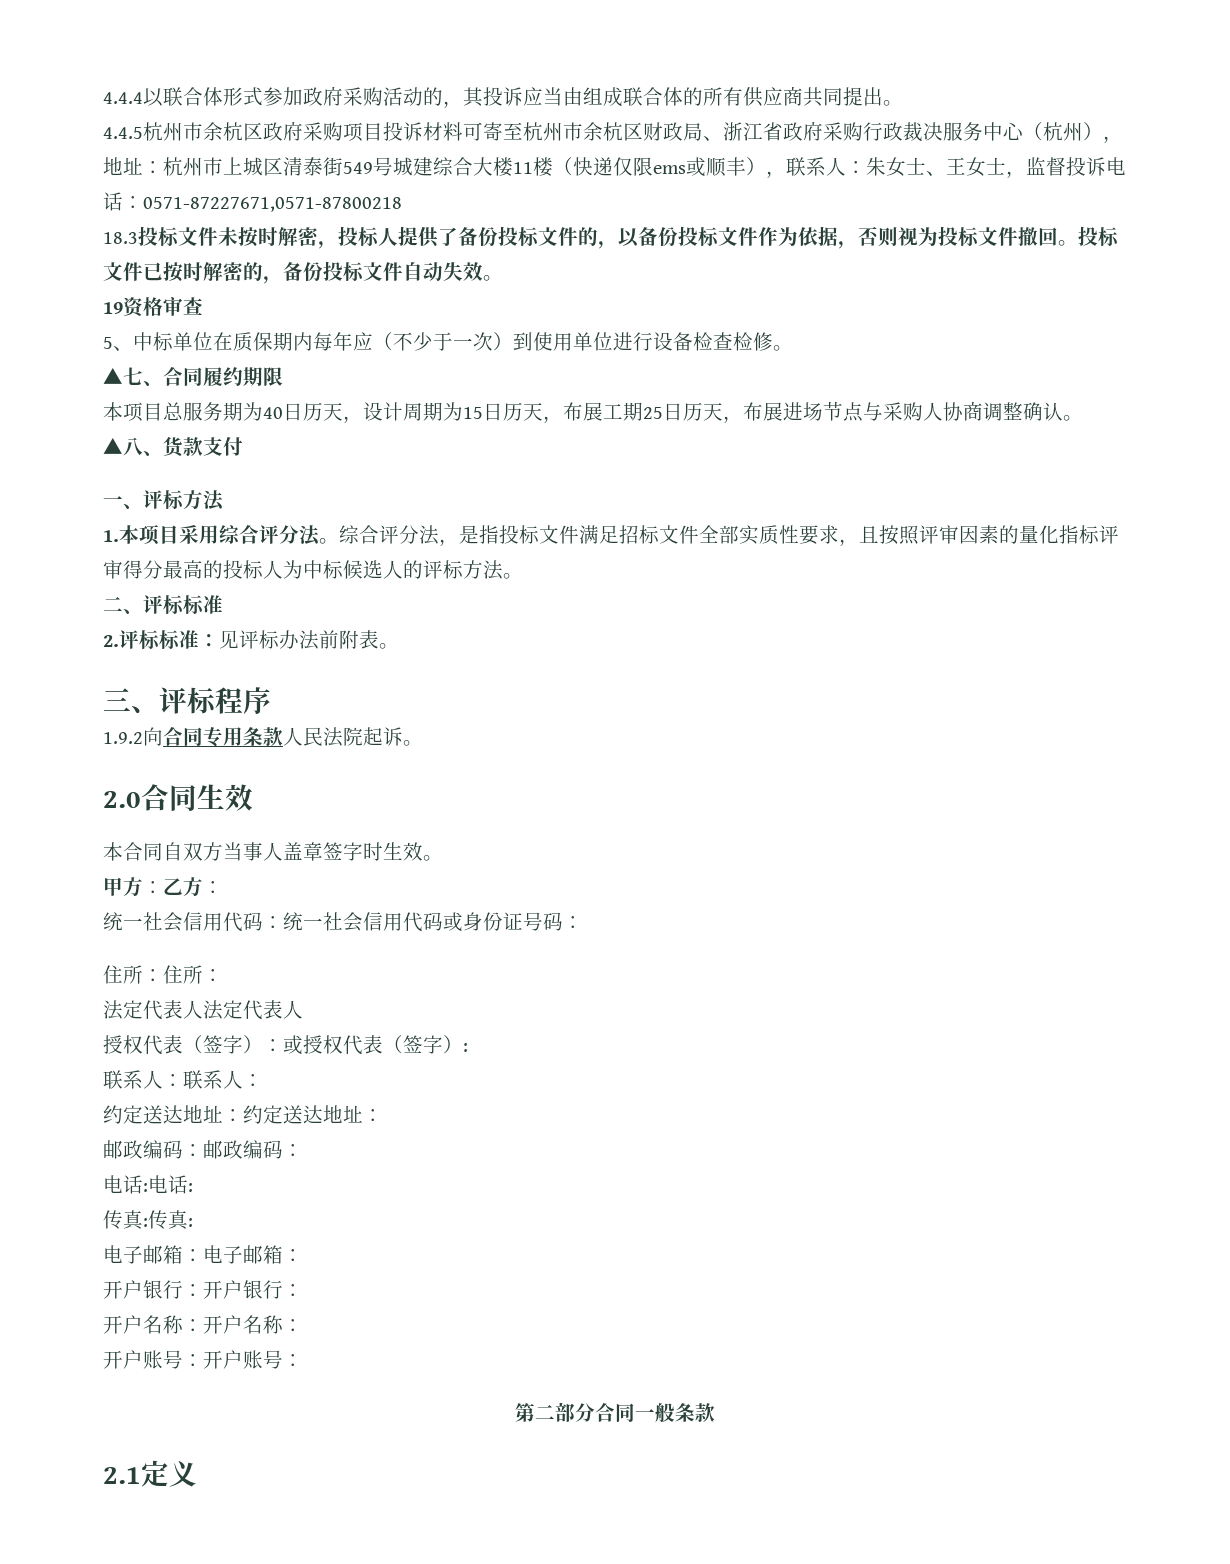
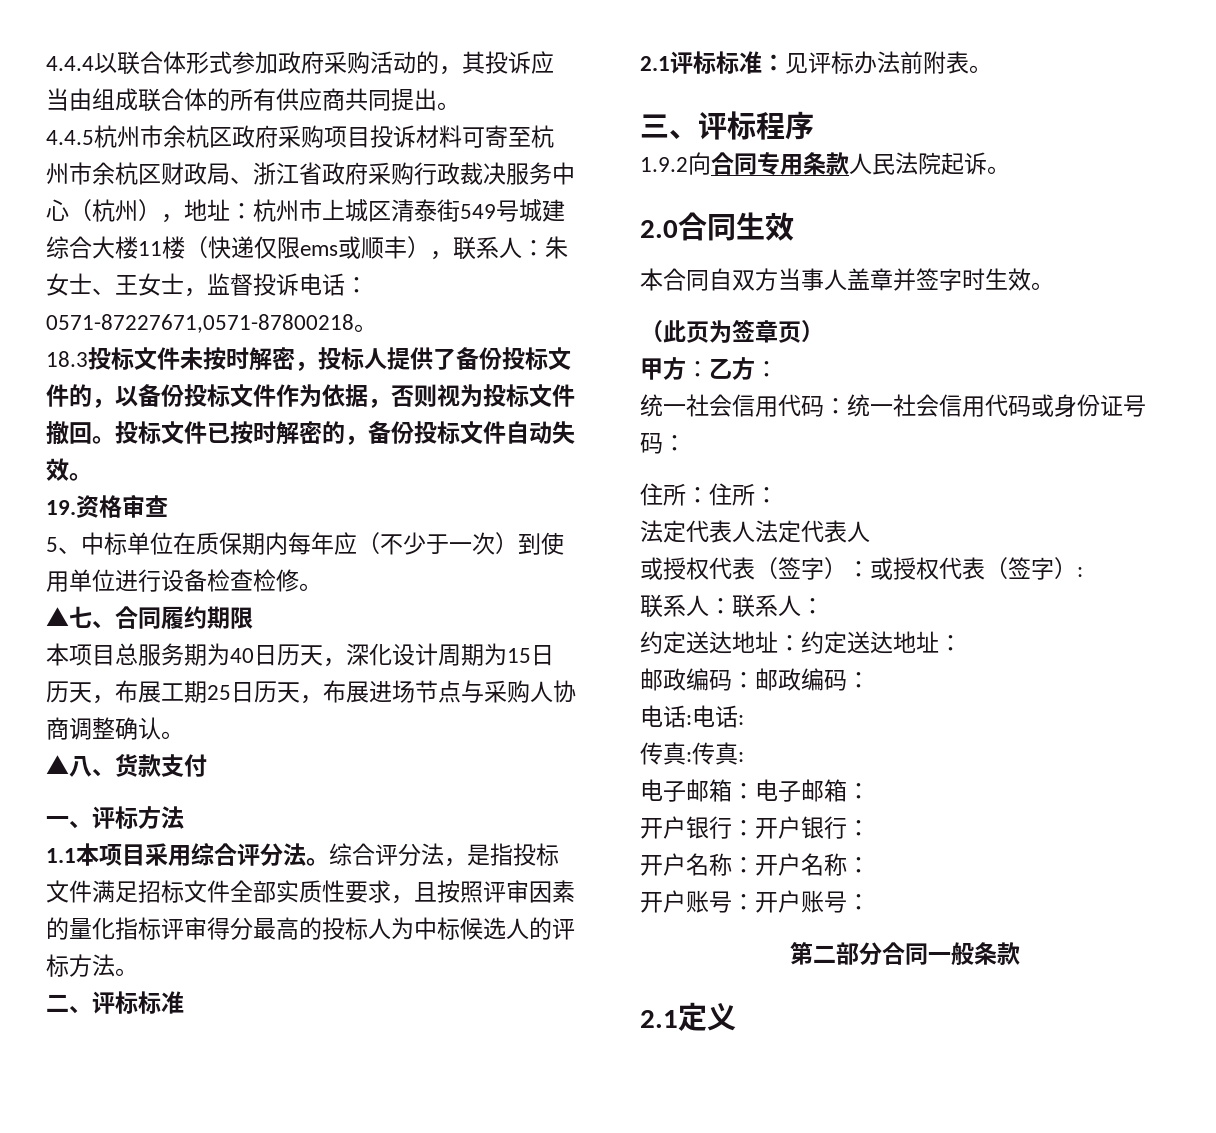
- 4.4.5杭州市余杭区政府采购项目投诉材料可寄至杭州市余杭区财政局、浙江省政府采购行政裁决服务中心（杭州），地址：杭州市上城区清泰街549号城建综合大楼11楼（快递仅限ems或顺丰），联系人：朱女士、王女士，监督投诉电话：0571-87227671,0571-87800218
+ 4.4.5杭州市余杭区政府采购项目投诉材料可寄至杭州市余杭区财政局、浙江省政府采购行政裁决服务中心（杭州），地址：杭州市上城区清泰街549号城建综合大楼11楼（快递仅限ems或顺丰），联系人：朱女士、王女士，监督投诉电话：0571-87227671,0571-87800218。
- 19资格审查
+ 19.资格审查
- 本项目总服务期为40日历天，设计周期为15日历天，布展工期25日历天，布展进场节点与采购人协商调整确认。
+ 本项目总服务期为40日历天，深化设计周期为15日历天，布展工期25日历天，布展进场节点与采购人协商调整确认。
- 1.本项目采用综合评分法。
+ 1.1本项目采用综合评分法。
- 2.评标标准：见评标办法前附表。
+ 2.1评标标准：见评标办法前附表。
- 本合同自双方当事人盖章签字时生效。
+ 本合同自双方当事人盖章并签字时生效。
+ （此页为签章页）
- 授权代表（签字）：或授权代表（签字）:
+ 或授权代表（签字）：或授权代表（签字）:

